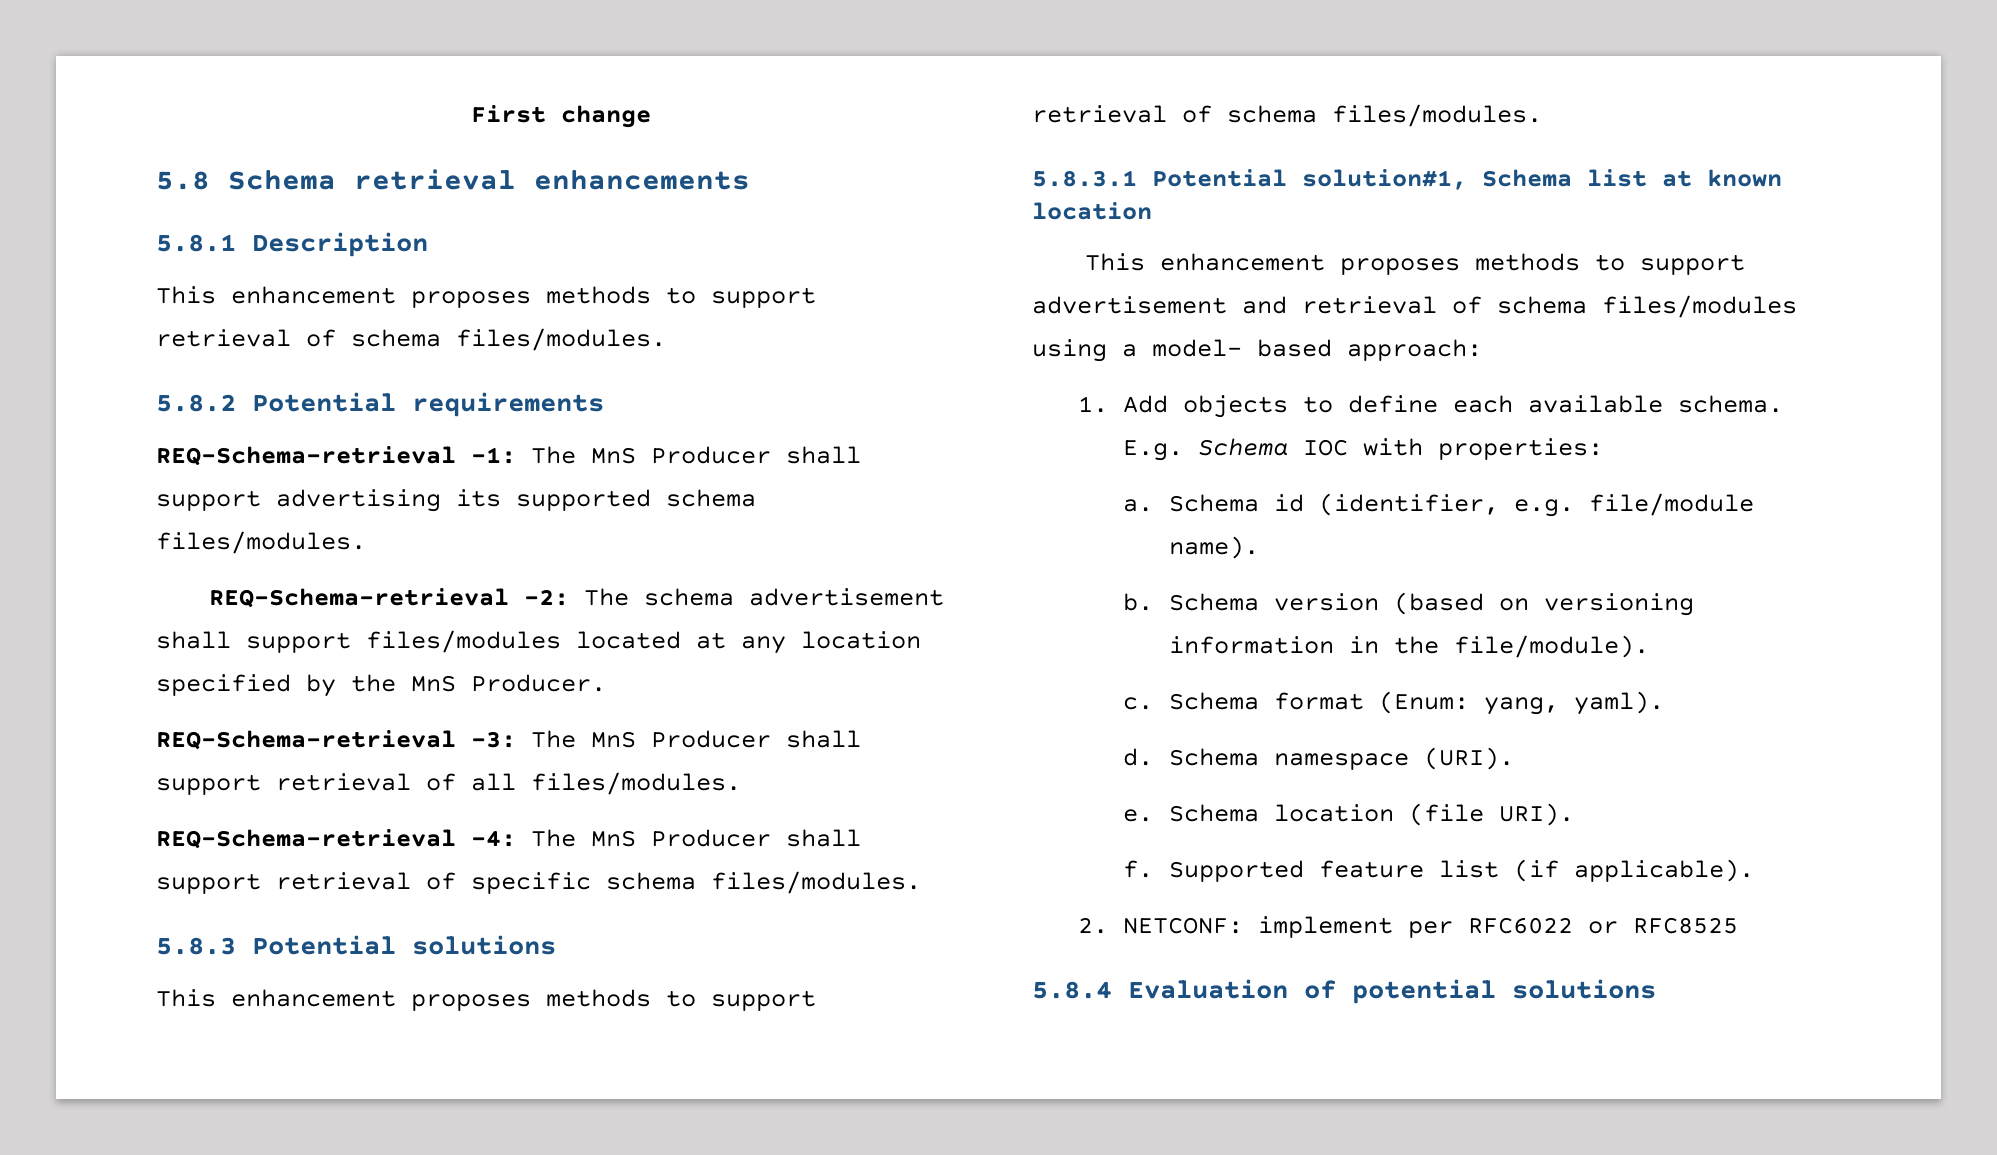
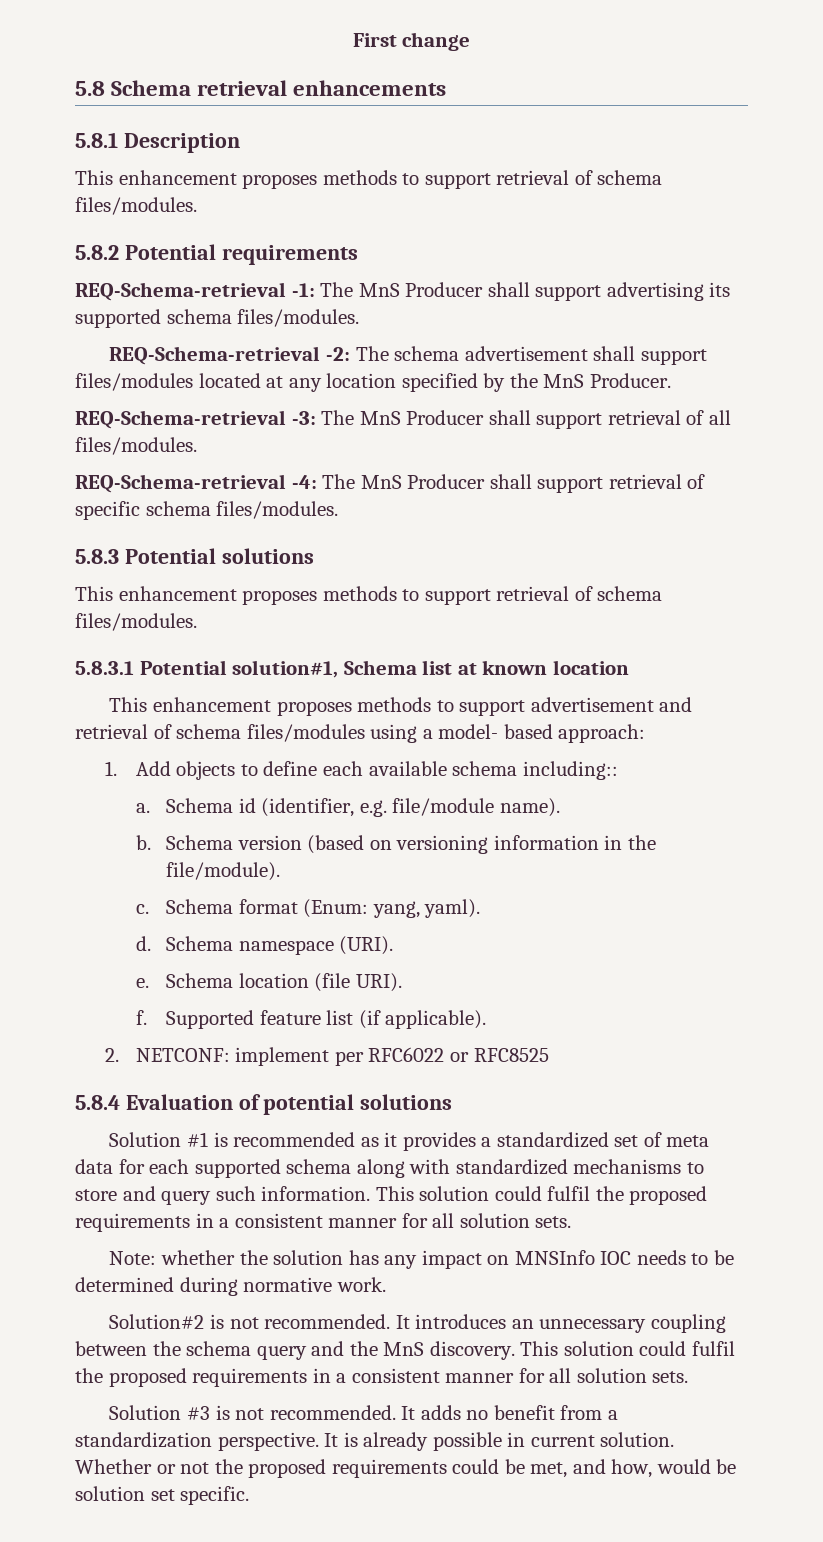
- 1. Add objects to define each available schema. E.g. Schema IOC with properties:
+ 1. Add objects to define each available schema including::
+ Solution #1 is recommended as it provides a standardized set of meta data for each supported schema along with standardized mechanisms to store and query such information. This solution could fulfil the proposed requirements in a consistent manner for all solution sets.
+ Note: whether the solution has any impact on MNSInfo IOC needs to be determined during normative work.
+ Solution#2 is not recommended. It introduces an unnecessary coupling between the schema query and the MnS discovery. This solution could fulfil the proposed requirements in a consistent manner for all solution sets.
+ Solution #3 is not recommended. It adds no benefit from a standardization perspective. It is already possible in current solution. Whether or not the proposed requirements could be met, and how, would be solution set specific.

